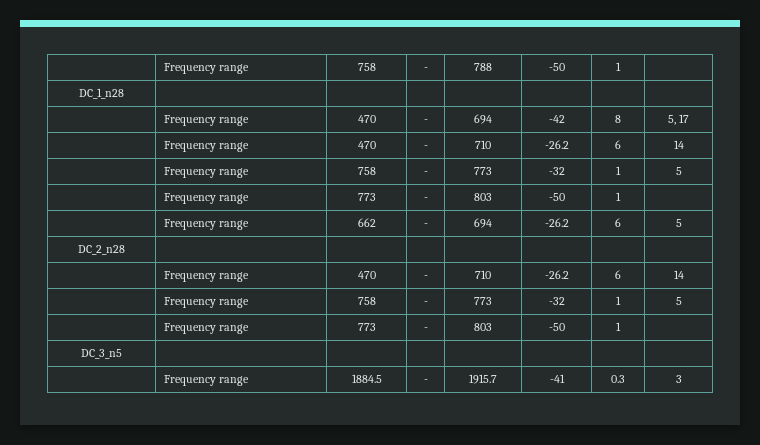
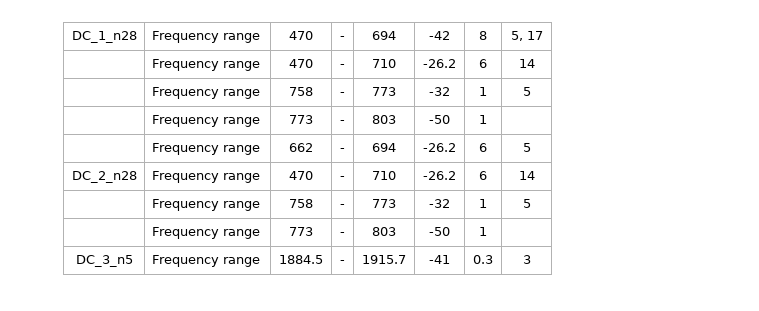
- | Frequency range | 758 | - | 788 | -50 | 1 |
- DC_1_n28 | | | | | | |
- | Frequency range | 470 | - | 694 | -42 | 8 | 5, 17
+ DC_1_n28 | Frequency range | 470 | - | 694 | -42 | 8 | 5, 17
- DC_2_n28 | | | | | | |
- | Frequency range | 470 | - | 710 | -26.2 | 6 | 14
+ DC_2_n28 | Frequency range | 470 | - | 710 | -26.2 | 6 | 14
- DC_3_n5 | | | | | | |
- | Frequency range | 1884.5 | - | 1915.7 | -41 | 0.3 | 3
+ DC_3_n5 | Frequency range | 1884.5 | - | 1915.7 | -41 | 0.3 | 3

